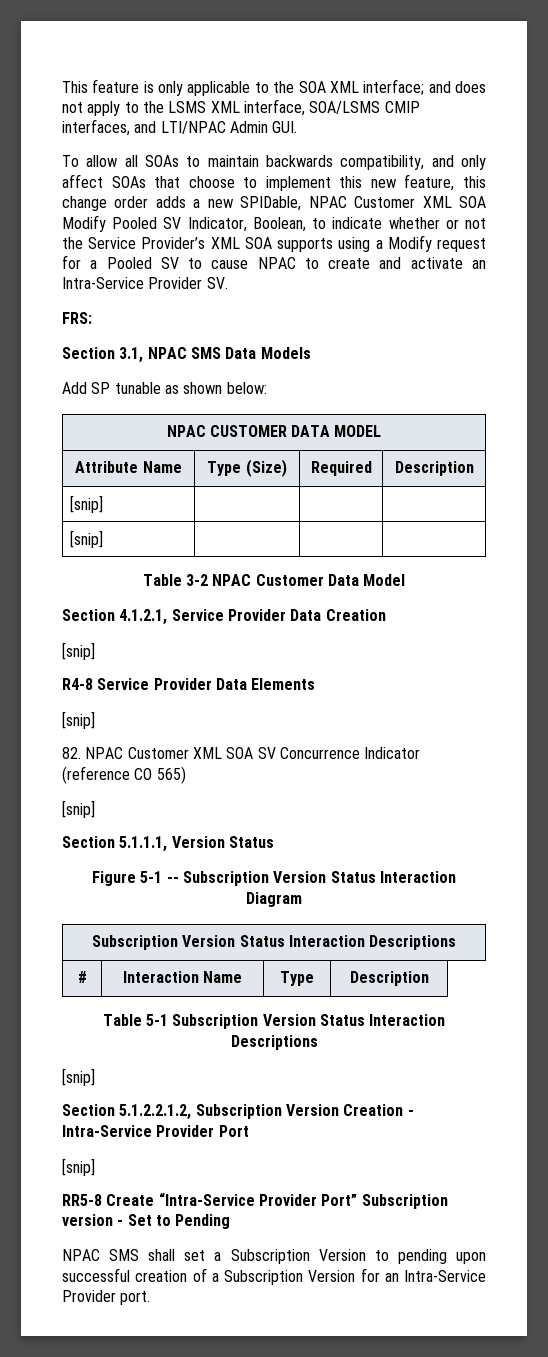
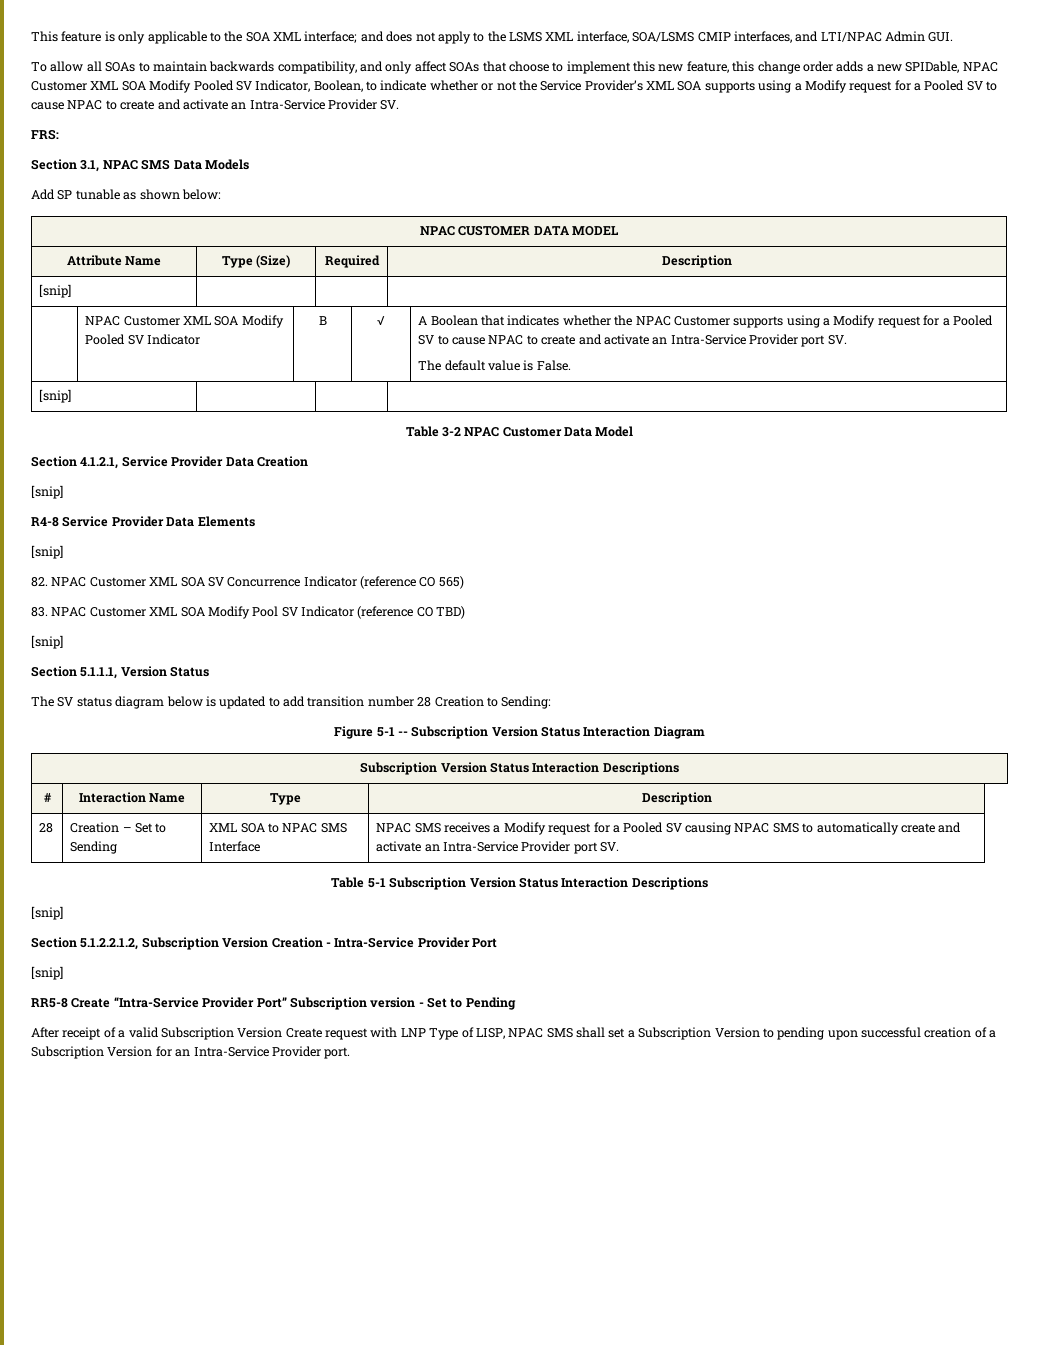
+ NPAC Customer XML SOA Modify Pooled SV Indicator | B | √ | A Boolean that indicates whether the NPAC Customer supports using a Modify request for a Pooled SV to cause NPAC to create and activate an Intra-Service Provider port SV.
+ The default value is False.
+ 83. NPAC Customer XML SOA Modify Pool SV Indicator (reference CO TBD)
+ The SV status diagram below is updated to add transition number 28 Creation to Sending:
+ 28 | Creation – Set to Sending | XML SOA to NPAC SMS Interface | NPAC SMS receives a Modify request for a Pooled SV causing NPAC SMS to automatically create and activate an Intra-Service Provider port SV.
- NPAC SMS shall set a Subscription Version to pending upon successful creation of a Subscription Version for an Intra-Service Provider port.
+ After receipt of a valid Subscription Version Create request with LNP Type of LISP, NPAC SMS shall set a Subscription Version to pending upon successful creation of a Subscription Version for an Intra-Service Provider port.

